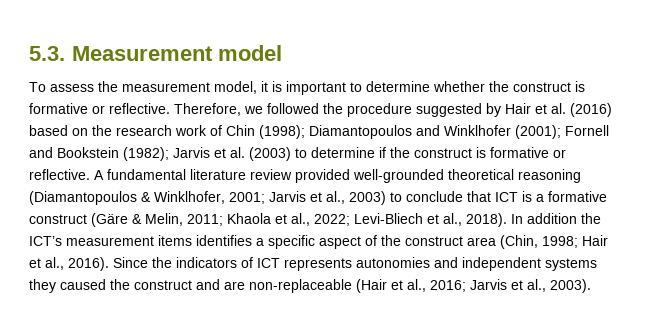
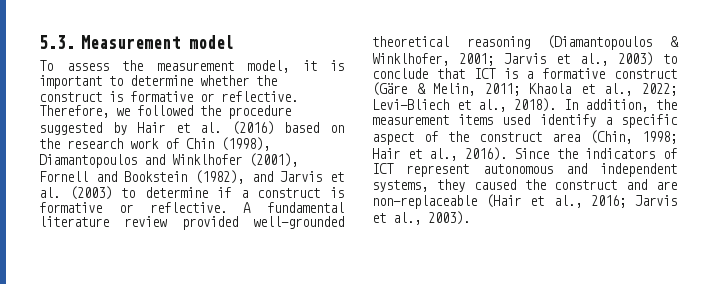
- Therefore, we followed the procedure suggested by Hair et al. (2016) based on the research work of Chin (1998); Diamantopoulos and Winklhofer (2001); Fornell and Bookstein (1982); Jarvis et al. (2003) to determine if the construct is formative or reflective.
+ Therefore, we followed the procedure suggested by Hair et al. (2016) based on the research work of Chin (1998), Diamantopoulos and Winklhofer (2001), Fornell and Bookstein (1982), and Jarvis et al. (2003) to determine if a construct is formative or reflective.
- In addition the ICT’s measurement items identifies a specific aspect of the construct area (Chin, 1998; Hair et al., 2016).
+ In addition, the measurement items used identify a specific aspect of the construct area (Chin, 1998; Hair et al., 2016).
- Since the indicators of ICT represents autonomies and independent systems they caused the construct and are non-replaceable (Hair et al., 2016; Jarvis et al., 2003).
+ Since the indicators of ICT represent autonomous and independent systems, they caused the construct and are non-replaceable (Hair et al., 2016; Jarvis et al., 2003).

